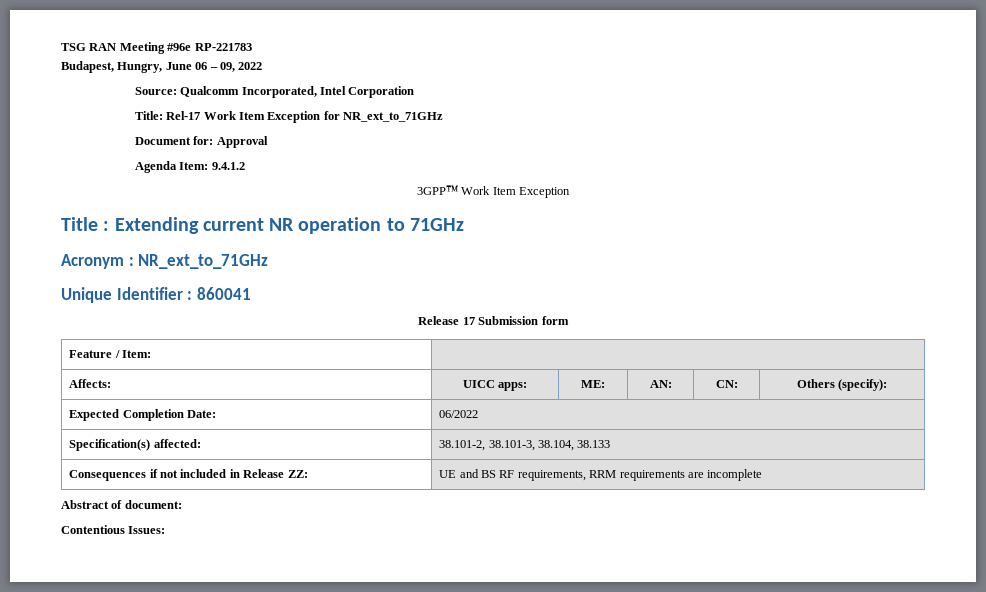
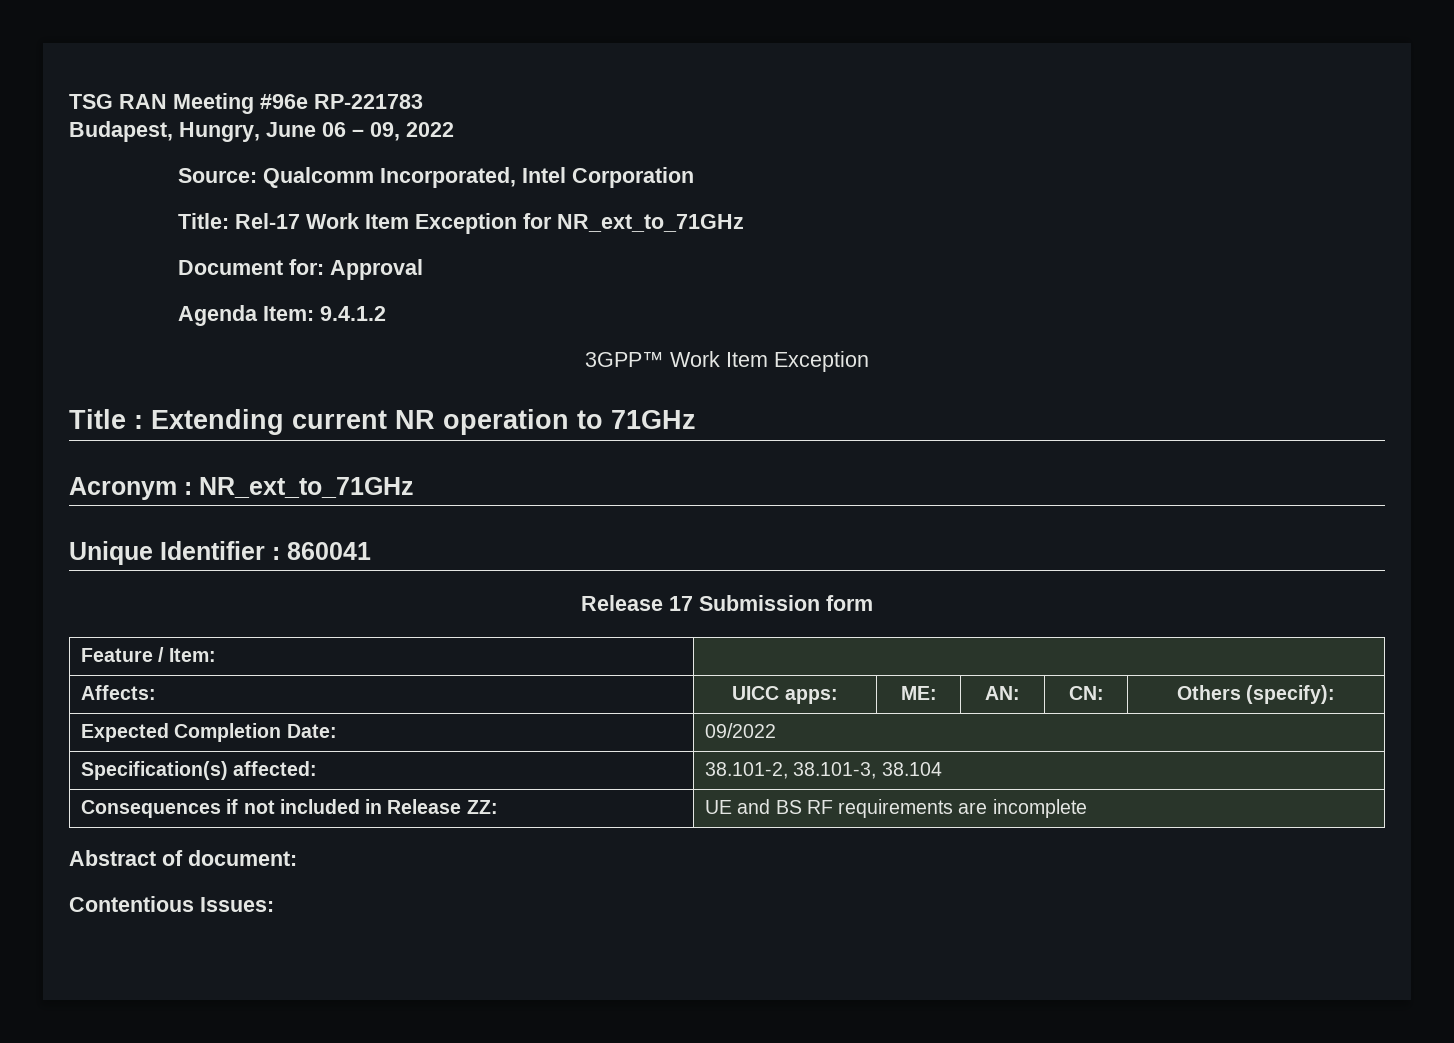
- Expected Completion Date: | 06/2022
+ Expected Completion Date: | 09/2022
- Specification(s) affected: | 38.101-2, 38.101-3, 38.104, 38.133
+ Specification(s) affected: | 38.101-2, 38.101-3, 38.104
- Consequences if not included in Release ZZ: | UE and BS RF requirements, RRM requirements are incomplete
+ Consequences if not included in Release ZZ: | UE and BS RF requirements are incomplete

